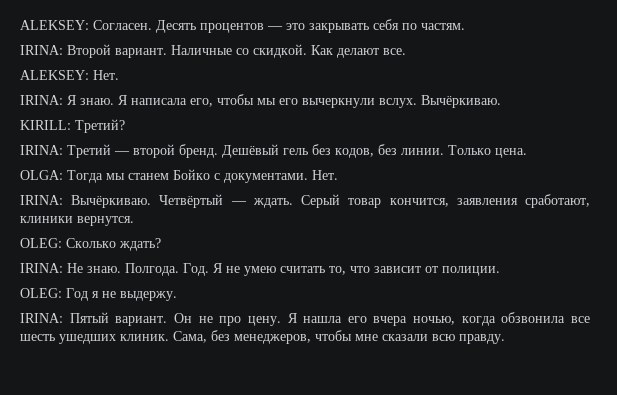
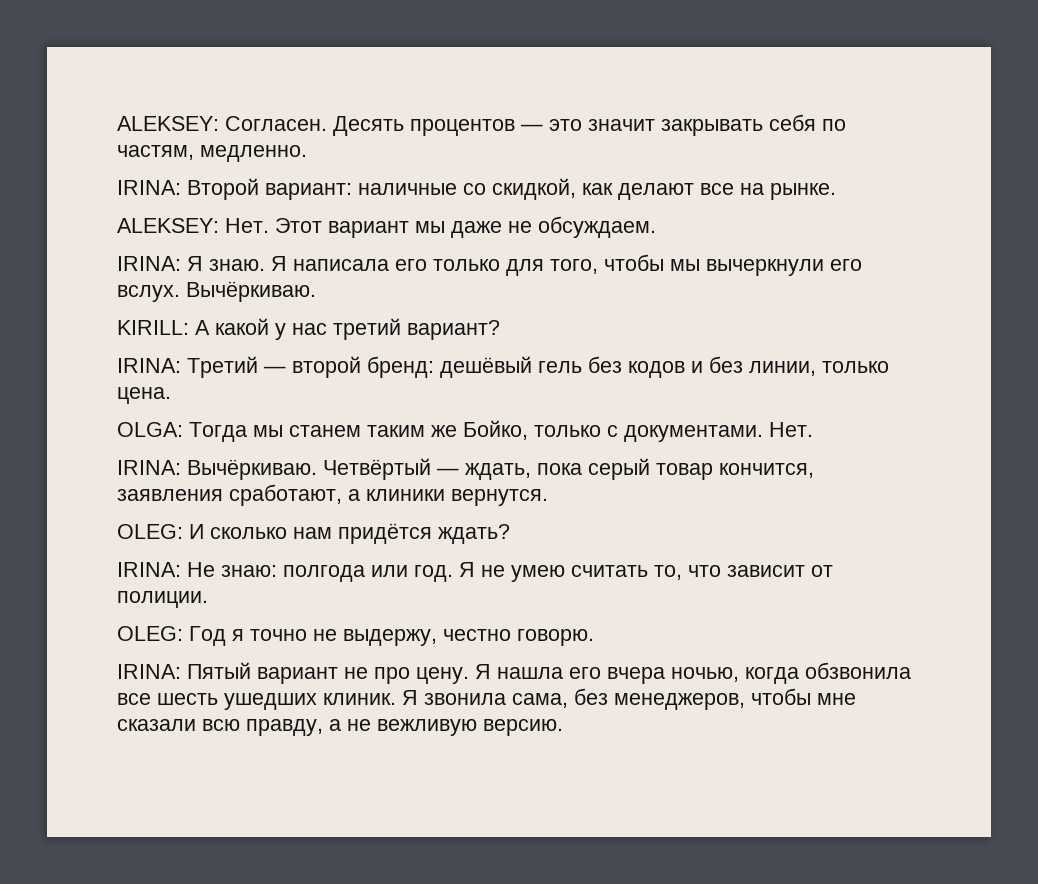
- Десять процентов — это закрывать себя по частям.
+ Десять процентов — это значит закрывать себя по частям, медленно.
- IRINA: Второй вариант. Наличные со скидкой. Как делают все.
- ALEKSEY: Нет.
+ IRINA: Второй вариант: наличные со скидкой, как делают все на рынке.
+ ALEKSEY: Нет. Этот вариант мы даже не обсуждаем.
- Я написала его, чтобы мы его вычеркнули вслух. Вычёркиваю.
- KIRILL: Третий?
- IRINA: Третий — второй бренд. Дешёвый гель без кодов, без линии. Только цена.
+ Я написала его только для того, чтобы мы вычеркнули его вслух. Вычёркиваю.
+ KIRILL: А какой у нас третий вариант?
+ IRINA: Третий — второй бренд: дешёвый гель без кодов и без линии, только цена.
- OLGA: Тогда мы станем Бойко с документами.
+ OLGA: Тогда мы станем таким же Бойко, только с документами.
- Четвёртый — ждать. Серый товар кончится, заявления сработают, клиники вернутся.
+ Четвёртый — ждать, пока серый товар кончится, заявления сработают, а клиники вернутся.
- OLEG: Сколько ждать?
+ OLEG: И сколько нам придётся ждать?
- IRINA: Не знаю. Полгода. Год. Я не умею считать то, что зависит от полиции.
+ IRINA: Не знаю: полгода или год. Я не умею считать то, что зависит от полиции.
- OLEG: Год я не выдержу.
+ OLEG: Год я точно не выдержу, честно говорю.
- IRINA: Пятый вариант. Он не про цену.
+ IRINA: Пятый вариант не про цену.
- Сама, без менеджеров, чтобы мне сказали всю правду.
+ Я звонила сама, без менеджеров, чтобы мне сказали всю правду, а не вежливую версию.

